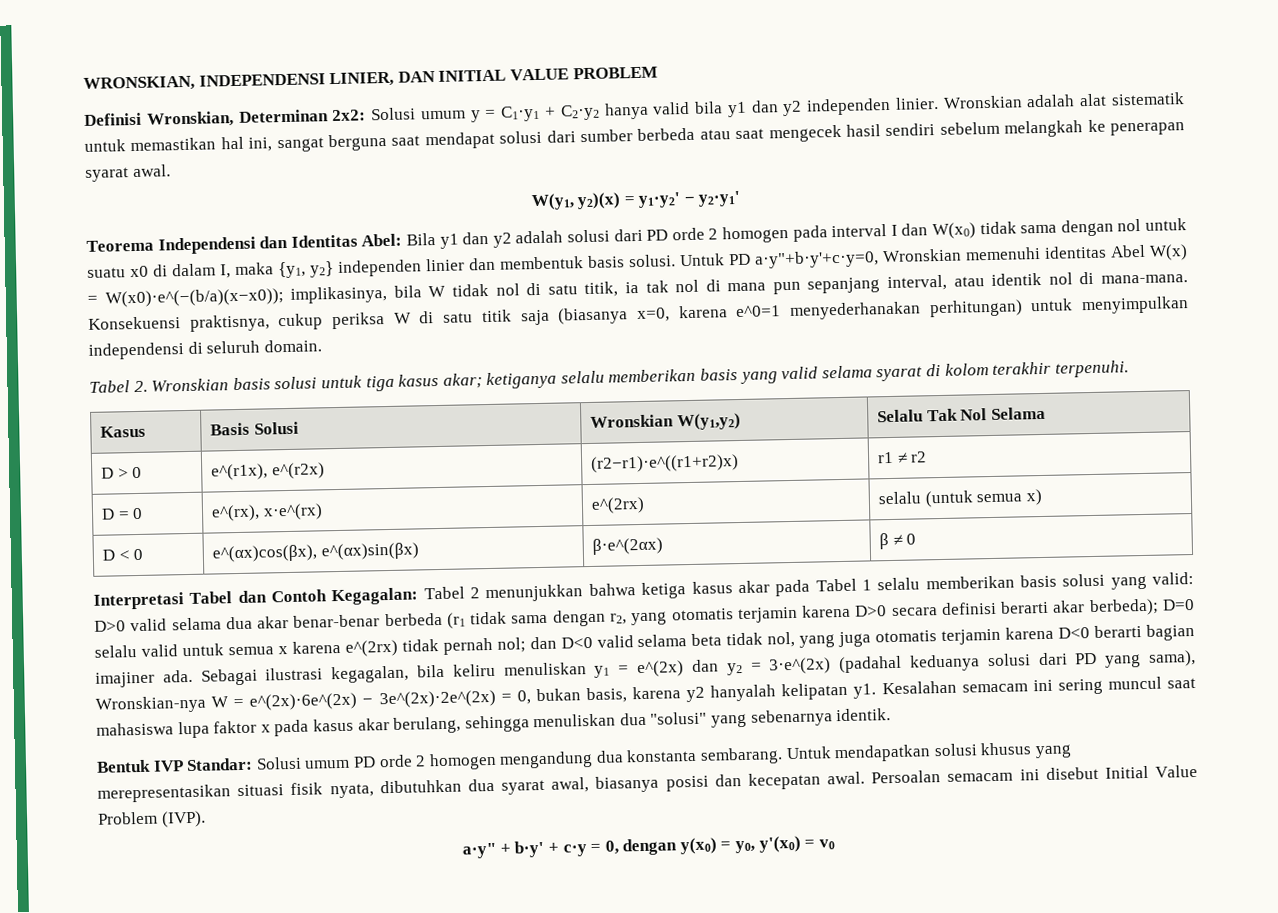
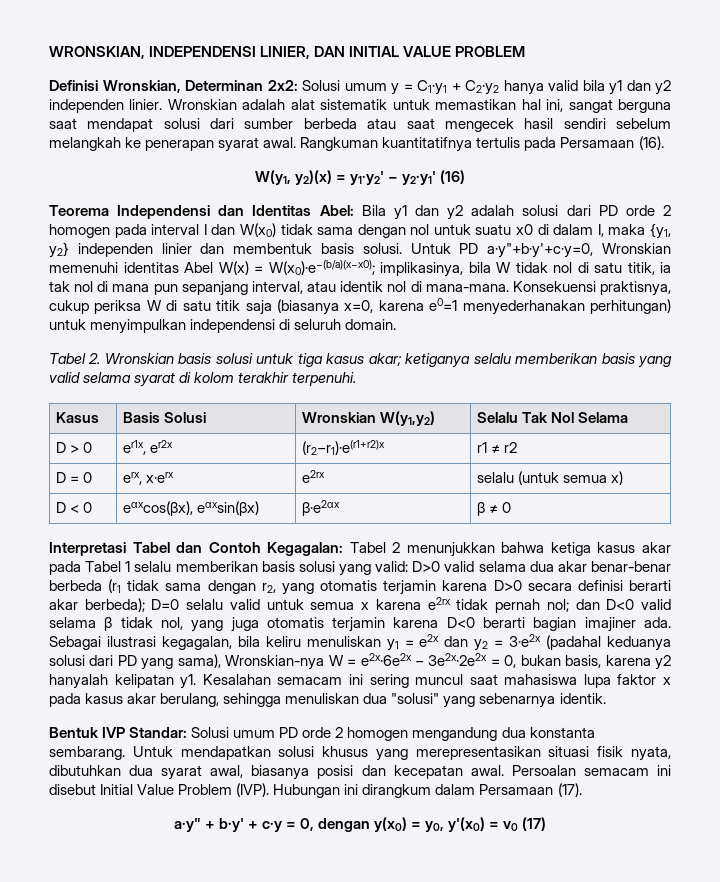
+ Rangkuman kuantitatifnya tertulis pada Persamaan (16).
- W(y1, y2)(x) = y1·y2' − y2·y1'
+ W(y1, y2)(x) = y1·y2' − y2·y1' (16)
- Untuk PD a·y"+b·y'+c·y=0, Wronskian memenuhi identitas Abel W(x) = W(x0)·e^(−(b/a)(x−x0)); implikasinya, bila W tidak nol di satu titik, ia tak nol di mana pun sepanjang interval, atau identik nol di mana-mana.
+ Untuk PD a·y"+b·y'+c·y=0, Wronskian memenuhi identitas Abel W(x) = W(x0)·e−(b/a)(x−x0); implikasinya, bila W tidak nol di satu titik, ia tak nol di mana pun sepanjang interval, atau identik nol di mana-mana.
- Konsekuensi praktisnya, cukup periksa W di satu titik saja (biasanya x=0, karena e^0=1 menyederhanakan perhitungan) untuk menyimpulkan independensi di seluruh domain.
+ Konsekuensi praktisnya, cukup periksa W di satu titik saja (biasanya x=0, karena e0=1 menyederhanakan perhitungan) untuk menyimpulkan independensi di seluruh domain.
- D > 0 | e^(r1x), e^(r2x) | (r2−r1)·e^((r1+r2)x) | r1 ≠ r2
+ D > 0 | er1x, er2x | (r2−r1)·e(r1+r2)x | r1 ≠ r2
- D = 0 | e^(rx), x·e^(rx) | e^(2rx) | selalu (untuk semua x)
+ D = 0 | erx, x·erx | e2rx | selalu (untuk semua x)
- D < 0 | e^(αx)cos(βx), e^(αx)sin(βx) | β·e^(2αx) | β ≠ 0
+ D < 0 | eαxcos(βx), eαxsin(βx) | β·e2αx | β ≠ 0
- D=0 selalu valid untuk semua x karena e^(2rx) tidak pernah nol;
+ D=0 selalu valid untuk semua x karena e2rx tidak pernah nol;
- dan D<0 valid selama beta tidak nol, yang juga otomatis terjamin karena D<0 berarti bagian imajiner ada.
+ dan D<0 valid selama β tidak nol, yang juga otomatis terjamin karena D<0 berarti bagian imajiner ada.
- Sebagai ilustrasi kegagalan, bila keliru menuliskan y1 = e^(2x) dan y2 = 3·e^(2x) (padahal keduanya solusi dari PD yang sama), Wronskian-nya W = e^(2x)·6e^(2x) − 3e^(2x)·2e^(2x) = 0, bukan basis, karena y2 hanyalah kelipatan y1.
+ Sebagai ilustrasi kegagalan, bila keliru menuliskan y1 = e2x dan y2 = 3·e2x (padahal keduanya solusi dari PD yang sama), Wronskian-nya W = e2x·6e2x − 3e2x·2e2x = 0, bukan basis, karena y2 hanyalah kelipatan y1.
+ Hubungan ini dirangkum dalam Persamaan (17).
- a·y" + b·y' + c·y = 0, dengan y(x0) = y0, y'(x0) = v0
+ a·y" + b·y' + c·y = 0, dengan y(x0) = y0, y'(x0) = v0 (17)

